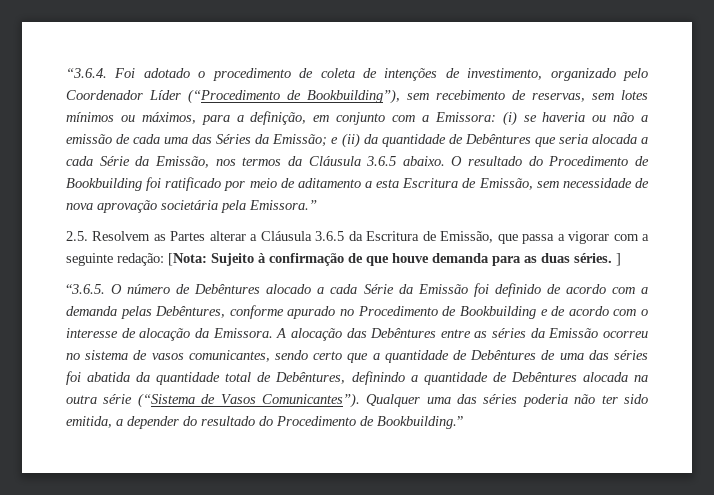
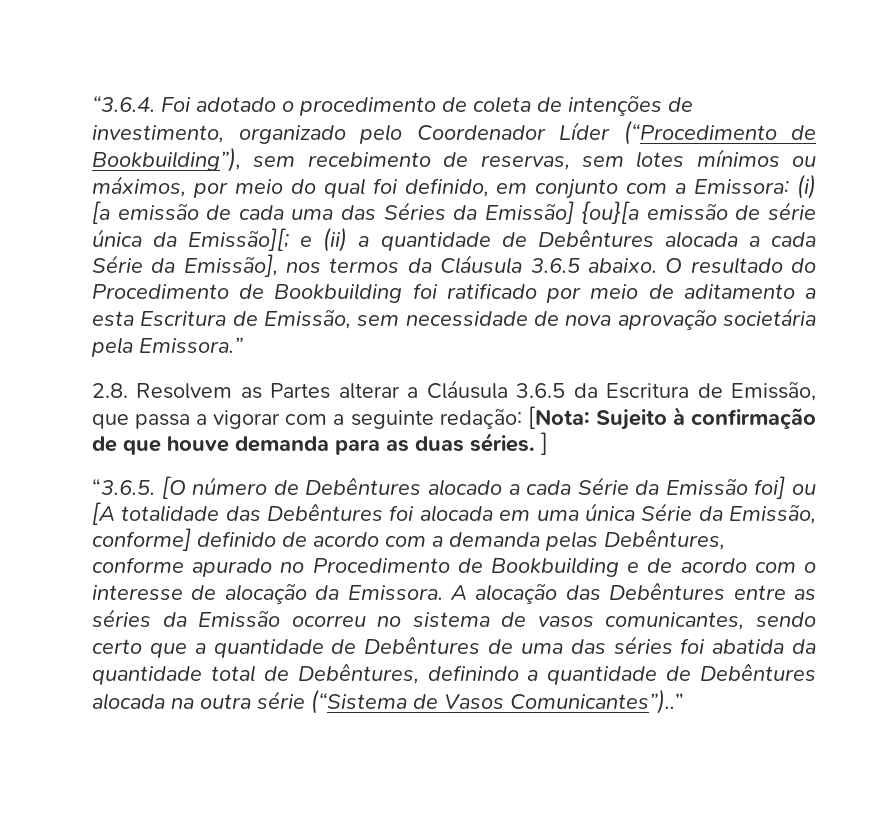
- “3.6.4. Foi adotado o procedimento de coleta de intenções de investimento, organizado pelo Coordenador Líder (“Procedimento de Bookbuilding”), sem recebimento de reservas, sem lotes mínimos ou máximos, para a definição, em conjunto com a Emissora: (i) se haveria ou não a emissão de cada uma das Séries da Emissão; e (ii) da quantidade de Debêntures que seria alocada a cada Série da Emissão, nos termos da Cláusula 3.6.5 abaixo.
+ “3.6.4. Foi adotado o procedimento de coleta de intenções de investimento, organizado pelo Coordenador Líder (“Procedimento de Bookbuilding”), sem recebimento de reservas, sem lotes mínimos ou máximos, por meio do qual foi definido, em conjunto com a Emissora: (i) [a emissão de cada uma das Séries da Emissão] {ou}[a emissão de série única da Emissão][; e (ii) a quantidade de Debêntures alocada a cada Série da Emissão], nos termos da Cláusula 3.6.5 abaixo.
- 2.5. Resolvem as Partes alterar a Cláusula 3.6.5 da Escritura de Emissão, que passa a vigorar com a seguinte redação: [Nota: Sujeito à confirmação de que houve demanda para as duas séries. ]
+ 2.8. Resolvem as Partes alterar a Cláusula 3.6.5 da Escritura de Emissão, que passa a vigorar com a seguinte redação: [Nota: Sujeito à confirmação de que houve demanda para as duas séries. ]
- “3.6.5. O número de Debêntures alocado a cada Série da Emissão foi definido de acordo com a demanda pelas Debêntures, conforme apurado no Procedimento de Bookbuilding e de acordo com o interesse de alocação da Emissora.
+ “3.6.5. [O número de Debêntures alocado a cada Série da Emissão foi] ou [A totalidade das Debêntures foi alocada em uma única Série da Emissão, conforme] definido de acordo com a demanda pelas Debêntures, conforme apurado no Procedimento de Bookbuilding e de acordo com o interesse de alocação da Emissora.
- A alocação das Debêntures entre as séries da Emissão ocorreu no sistema de vasos comunicantes, sendo certo que a quantidade de Debêntures de uma das séries foi abatida da quantidade total de Debêntures, definindo a quantidade de Debêntures alocada na outra série (“Sistema de Vasos Comunicantes”). Qualquer uma das séries poderia não ter sido emitida, a depender do resultado do Procedimento de Bookbuilding.”
+ A alocação das Debêntures entre as séries da Emissão ocorreu no sistema de vasos comunicantes, sendo certo que a quantidade de Debêntures de uma das séries foi abatida da quantidade total de Debêntures, definindo a quantidade de Debêntures alocada na outra série (“Sistema de Vasos Comunicantes”)..”

